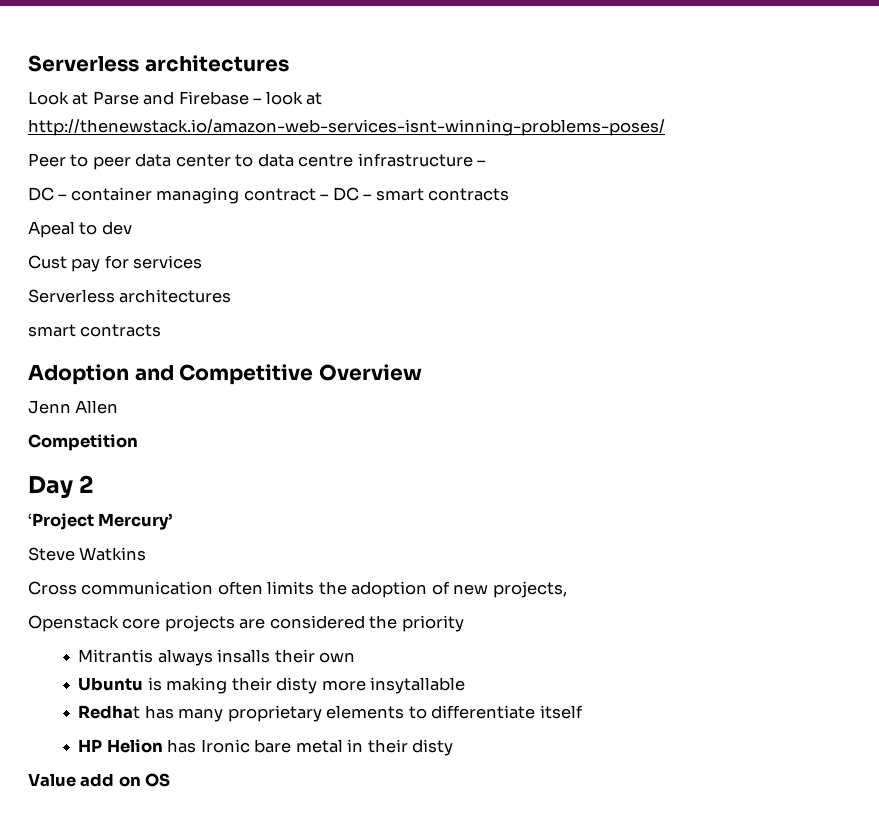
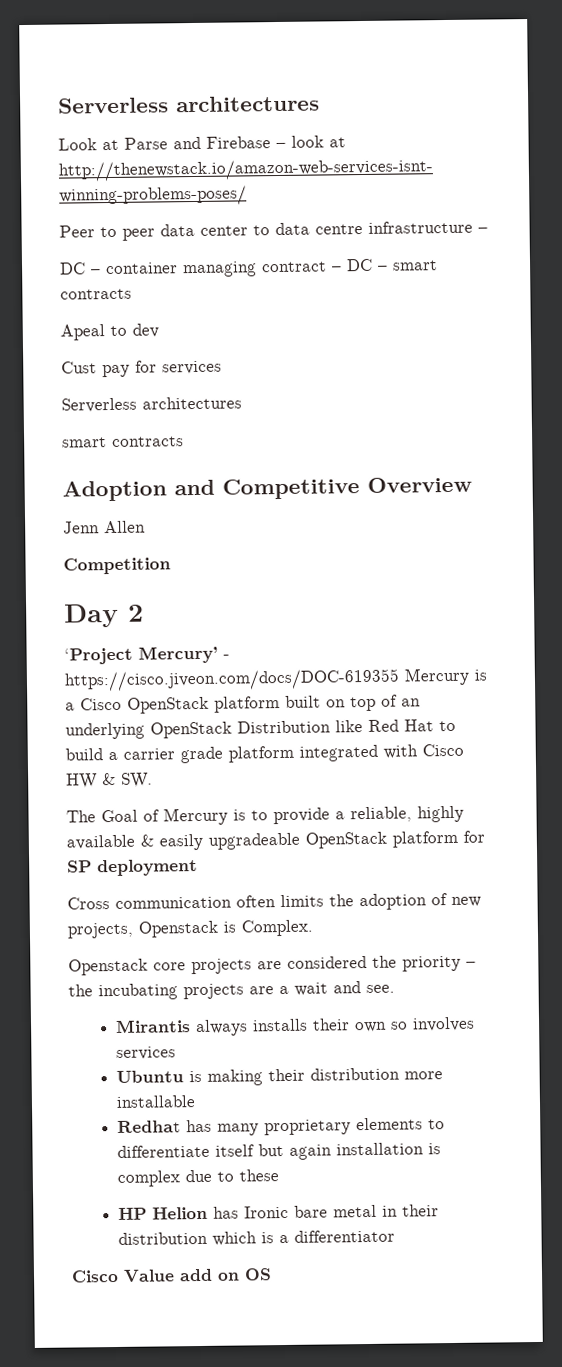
- ‘Project Mercury’
- Steve Watkins
+ ‘Project Mercury’ - https://cisco.jiveon.com/docs/DOC-619355 Mercury is a Cisco OpenStack platform built on top of an underlying OpenStack Distribution like Red Hat to build a carrier grade platform integrated with Cisco HW & SW.
+ The Goal of Mercury is to provide a reliable, highly available & easily upgradeable OpenStack platform for SP deployment
- Cross communication often limits the adoption of new projects,
+ Cross communication often limits the adoption of new projects, Openstack is Complex.
- Openstack core projects are considered the priority
- Mitrantis always insalls their own
+ Openstack core projects are considered the priority – the incubating projects are a wait and see.
+ Mirantis always installs their own so involves services
- Ubuntu is making their disty more insytallable
+ Ubuntu is making their distribution more installable
- Redhat has many proprietary elements to differentiate itself
+ Redhat has many proprietary elements to differentiate itself but again installation is complex due to these
- HP Helion has Ironic bare metal in their disty
- Value add on OS
+ HP Helion has Ironic bare metal in their distribution which is a differentiator
+ Cisco Value add on OS

